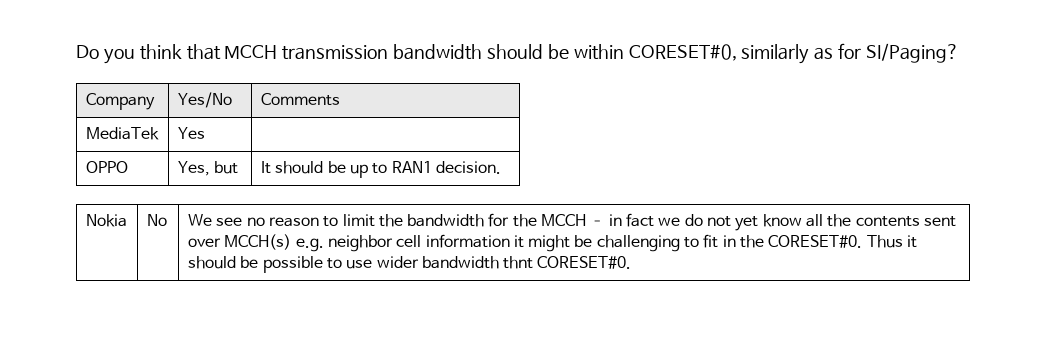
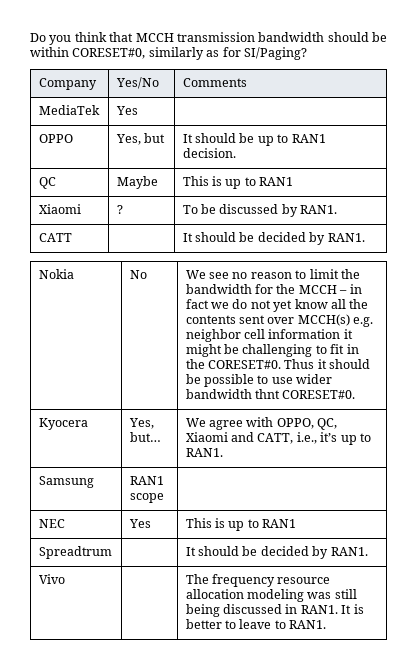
+ QC | Maybe | This is up to RAN1
+ Xiaomi | ? | To be discussed by RAN1.
+ CATT | | It should be decided by RAN1.
+ Kyocera | Yes, but… | We agree with OPPO, QC, Xiaomi and CATT, i.e., it’s up to RAN1.
+ Samsung | RAN1 scope |
+ NEC | Yes | This is up to RAN1
+ Spreadtrum | | It should be decided by RAN1.
+ Vivo | | The frequency resource allocation modeling was still being discussed in RAN1. It is better to leave to RAN1.

